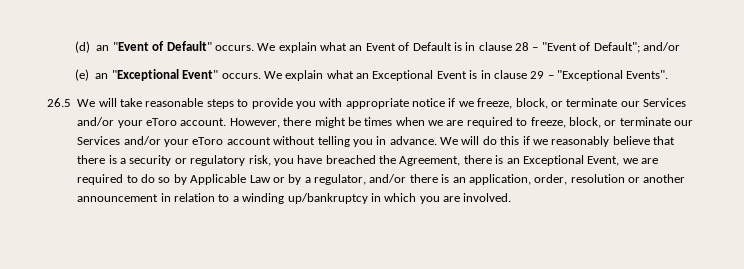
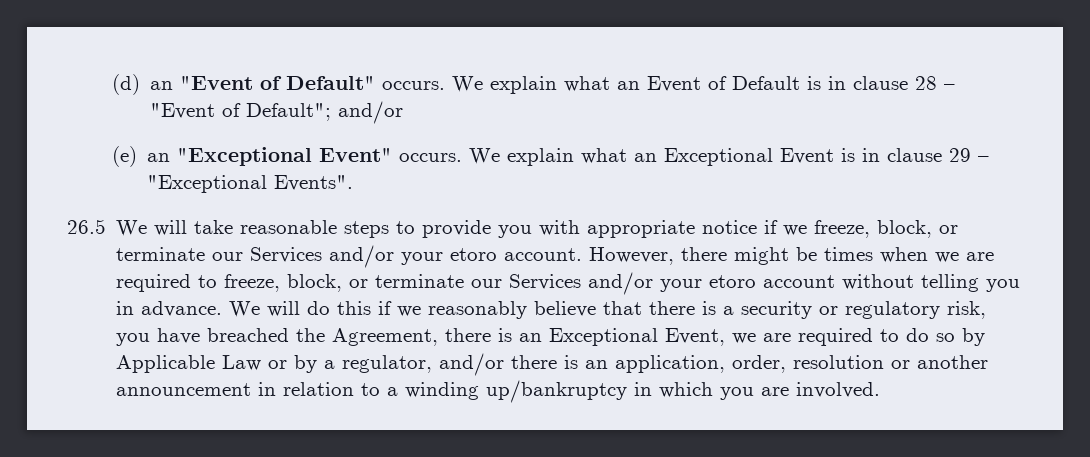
- 26.5 We will take reasonable steps to provide you with appropriate notice if we freeze, block, or terminate our Services and/or your eToro account.
+ 26.5 We will take reasonable steps to provide you with appropriate notice if we freeze, block, or terminate our Services and/or your etoro account.
- However, there might be times when we are required to freeze, block, or terminate our Services and/or your eToro account without telling you in advance.
+ However, there might be times when we are required to freeze, block, or terminate our Services and/or your etoro account without telling you in advance.

